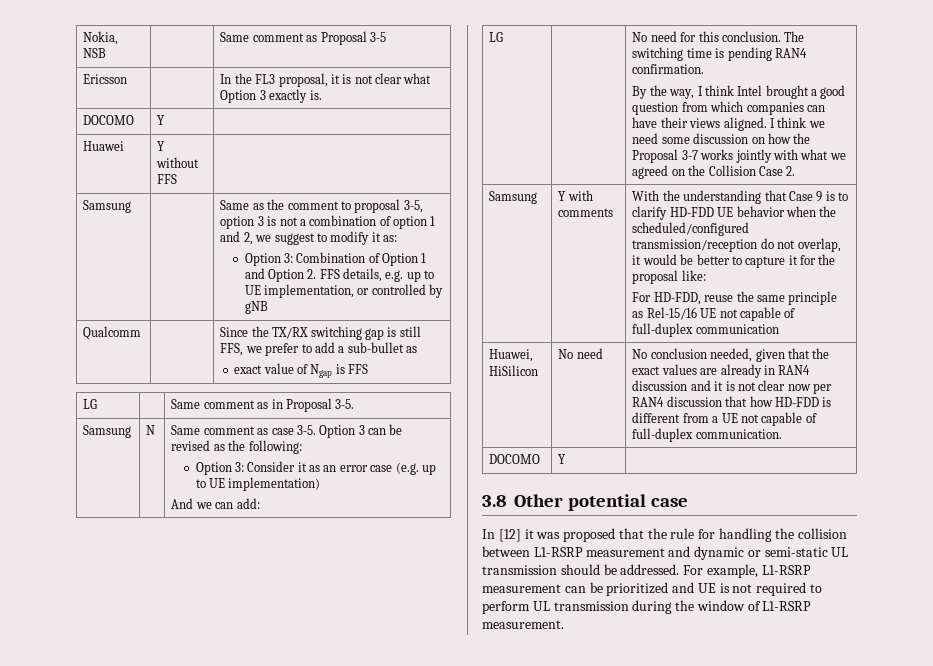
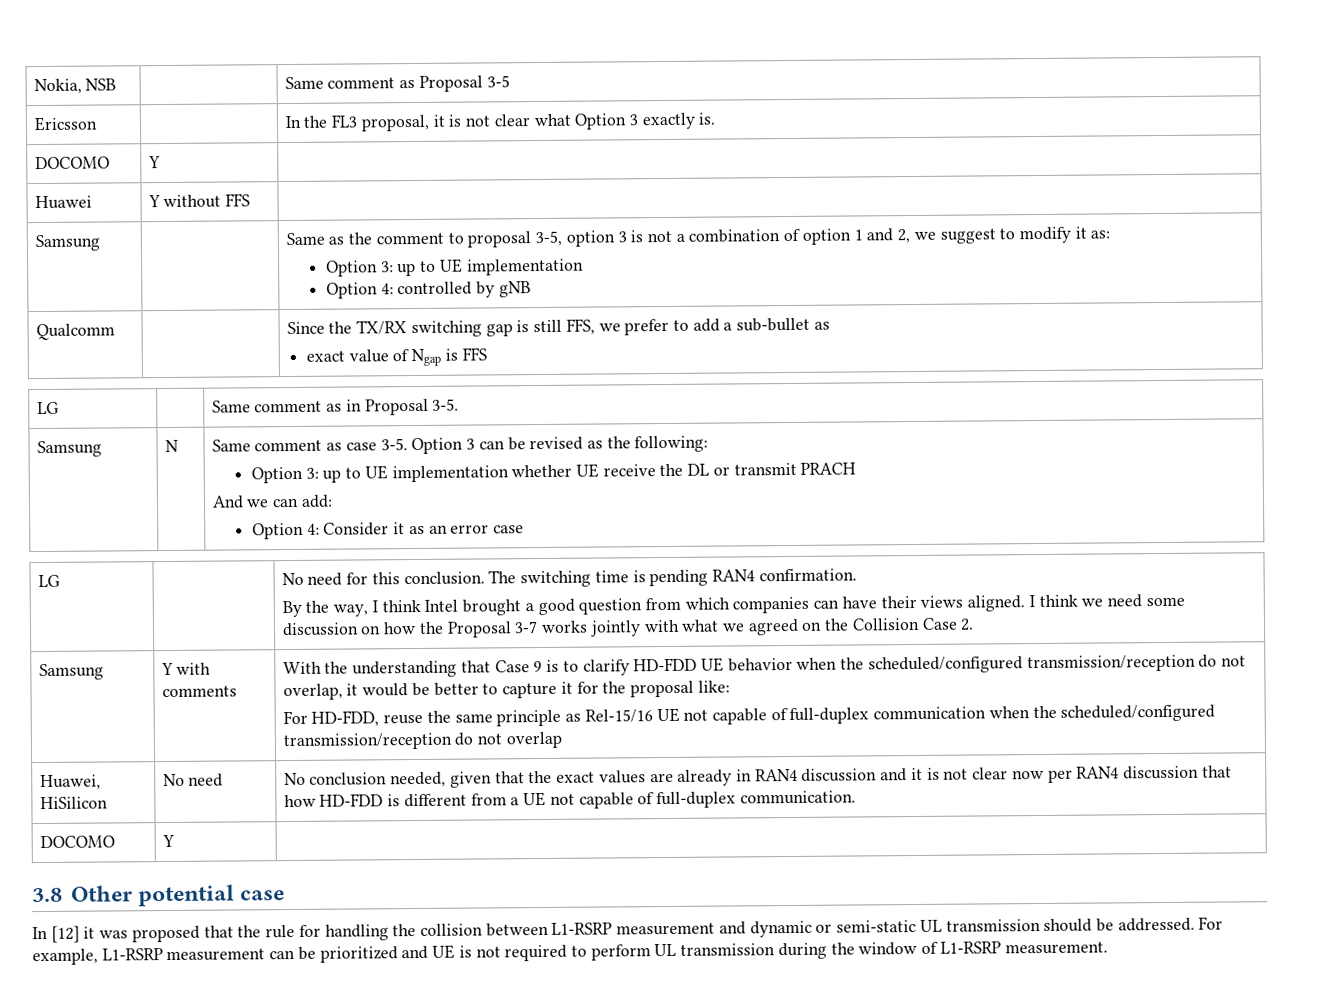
  Same as the comment to proposal 3-5, option 3 is not a combination of option 1 and 2, we suggest to modify it as:
- Option 3: Combination of Option 1 and Option 2. FFS details, e.g. up to UE implementation, or controlled by gNB
+ Option 3: up to UE implementation
+ Option 4: controlled by gNB
- Option 3: Consider it as an error case (e.g. up to UE implementation)
+ Option 3: up to UE implementation whether UE receive the DL or transmit PRACH
  And we can add:
+ Option 4: Consider it as an error case
- For HD-FDD, reuse the same principle as Rel-15/16 UE not capable of full-duplex communication
+ For HD-FDD, reuse the same principle as Rel-15/16 UE not capable of full-duplex communication when the scheduled/configured transmission/reception do not overlap

